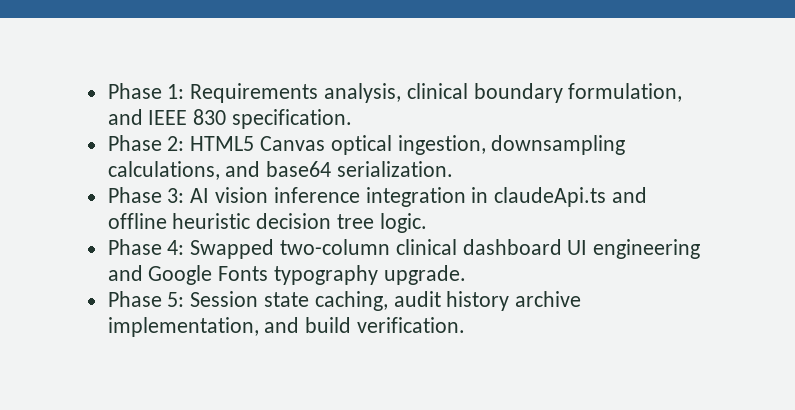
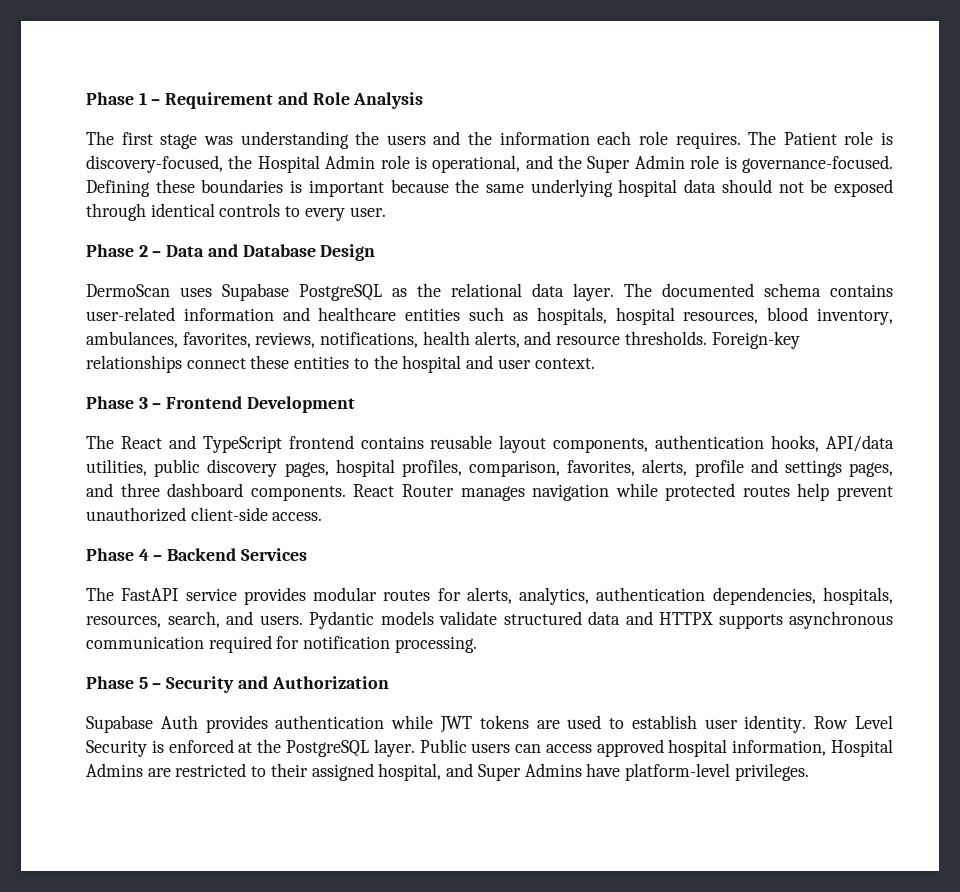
- Phase 1: Requirements analysis, clinical boundary formulation, and IEEE 830 specification.
- Phase 2: HTML5 Canvas optical ingestion, downsampling calculations, and base64 serialization.
- Phase 3: AI vision inference integration in claudeApi.ts and offline heuristic decision tree logic.
- Phase 4: Swapped two-column clinical dashboard UI engineering and Google Fonts typography upgrade.
- Phase 5: Session state caching, audit history archive implementation, and build verification.
+ Phase 1 – Requirement and Role Analysis
+ The first stage was understanding the users and the information each role requires. The Patient role is discovery-focused, the Hospital Admin role is operational, and the Super Admin role is governance-focused. Defining these boundaries is important because the same underlying hospital data should not be exposed through identical controls to every user.
+ Phase 2 – Data and Database Design
+ DermoScan uses Supabase PostgreSQL as the relational data layer. The documented schema contains user-related information and healthcare entities such as hospitals, hospital resources, blood inventory, ambulances, favorites, reviews, notifications, health alerts, and resource thresholds. Foreign-key relationships connect these entities to the hospital and user context.
+ Phase 3 – Frontend Development
+ The React and TypeScript frontend contains reusable layout components, authentication hooks, API/data utilities, public discovery pages, hospital profiles, comparison, favorites, alerts, profile and settings pages, and three dashboard components. React Router manages navigation while protected routes help prevent unauthorized client-side access.
+ Phase 4 – Backend Services
+ The FastAPI service provides modular routes for alerts, analytics, authentication dependencies, hospitals, resources, search, and users. Pydantic models validate structured data and HTTPX supports asynchronous communication required for notification processing.
+ Phase 5 – Security and Authorization
+ Supabase Auth provides authentication while JWT tokens are used to establish user identity. Row Level Security is enforced at the PostgreSQL layer. Public users can access approved hospital information, Hospital Admins are restricted to their assigned hospital, and Super Admins have platform-level privileges.

